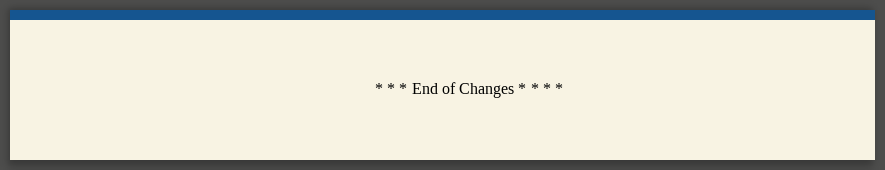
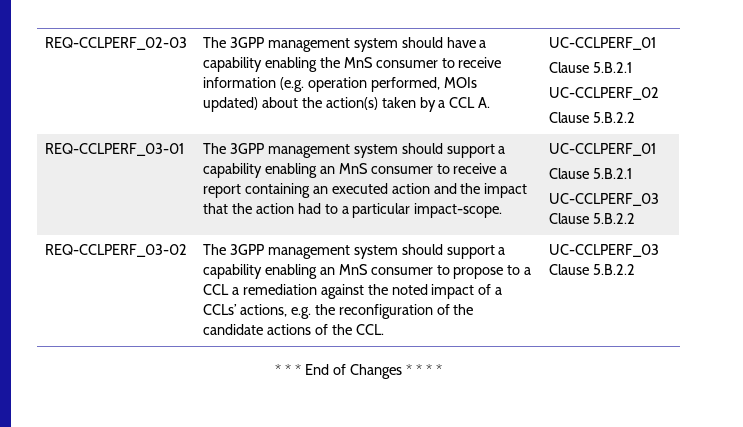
+ REQ-CCLPERF_02-03 | The 3GPP management system should have a capability enabling the MnS consumer to receive information (e.g. operation performed, MOIs updated) about the action(s) taken by a CCL A. | UC-CCLPERF_01
+ Clause 5.B.2.1
+ UC-CCLPERF_02
+ Clause 5.B.2.2
+ REQ-CCLPERF_03-01 | The 3GPP management system should support a capability enabling an MnS consumer to receive a report containing an executed action and the impact that the action had to a particular impact-scope. | UC-CCLPERF_01
+ Clause 5.B.2.1
+ UC-CCLPERF_03 Clause 5.B.2.2
+ REQ-CCLPERF_03-02 | The 3GPP management system should support a capability enabling an MnS consumer to propose to a CCL a remediation against the noted impact of a CCLs’ actions, e.g. the reconfiguration of the candidate actions of the CCL. | UC-CCLPERF_03 Clause 5.B.2.2

